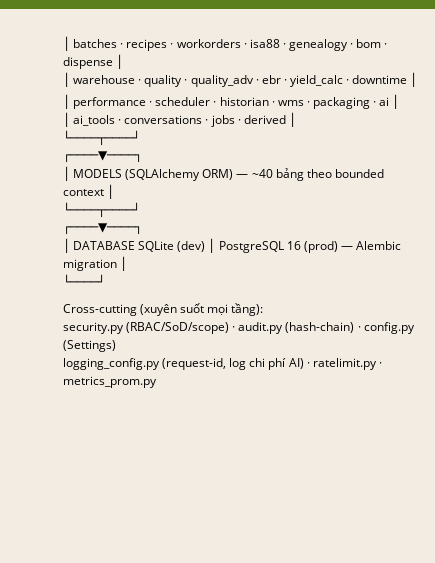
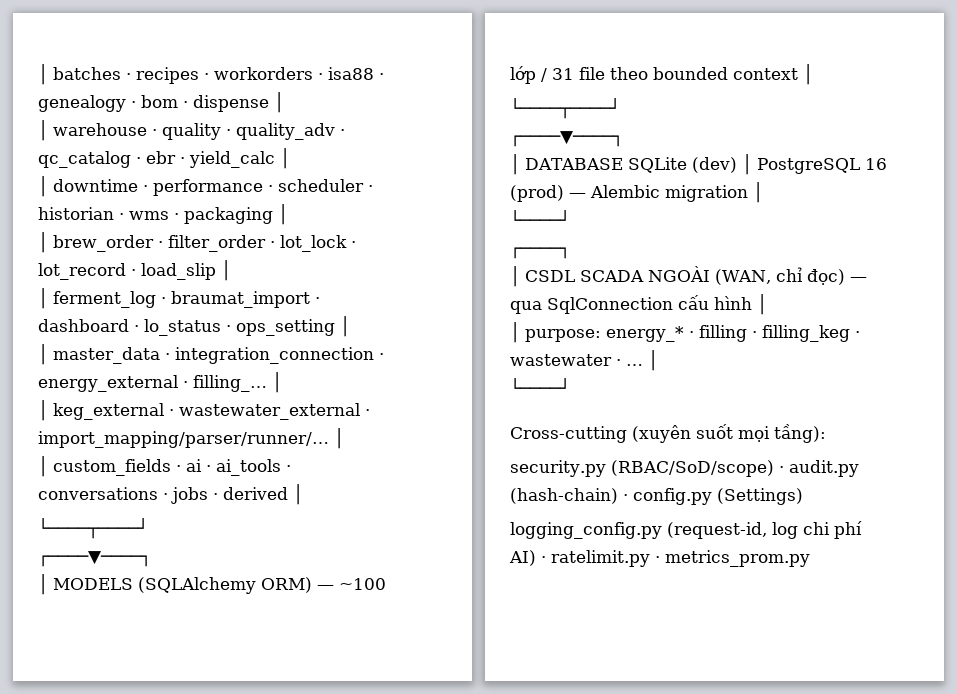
- │ warehouse · quality · quality_adv · ebr · yield_calc · downtime │
- │ performance · scheduler · historian · wms · packaging · ai │
- │ ai_tools · conversations · jobs · derived │
+ │ warehouse · quality · quality_adv · qc_catalog · ebr · yield_calc │
+ │ downtime · performance · scheduler · historian · wms · packaging │
+ │ brew_order · filter_order · lot_lock · lot_record · load_slip │
+ │ ferment_log · braumat_import · dashboard · lo_status · ops_setting │
+ │ master_data · integration_connection · energy_external · filling_… │
+ │ keg_external · wastewater_external · import_mapping/parser/runner/… │
+ │ custom_fields · ai · ai_tools · conversations · jobs · derived │
- │ MODELS (SQLAlchemy ORM) — ~40 bảng theo bounded context │
+ │ MODELS (SQLAlchemy ORM) — ~100 lớp / 31 file theo bounded context │
+ ┌────┐
+ │ CSDL SCADA NGOÀI (WAN, chỉ đọc) — qua SqlConnection cấu hình │
+ │ purpose: energy_* · filling · filling_keg · wastewater · … │
+ └────┘

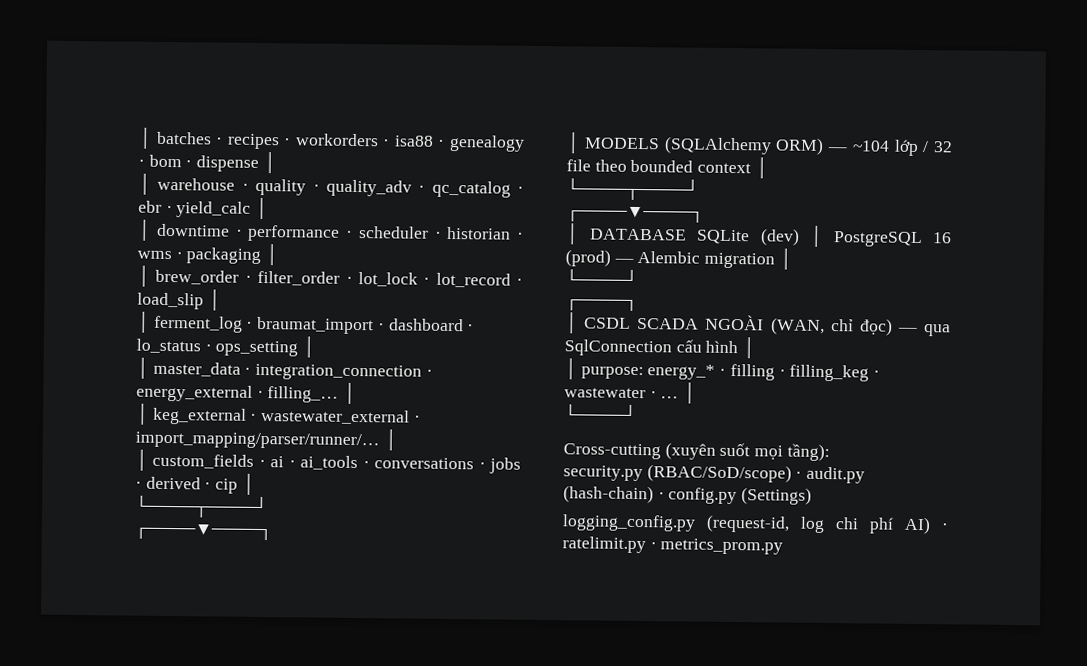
- │ custom_fields · ai · ai_tools · conversations · jobs · derived │
+ │ custom_fields · ai · ai_tools · conversations · jobs · derived · cip │
- │ MODELS (SQLAlchemy ORM) — ~100 lớp / 31 file theo bounded context │
+ │ MODELS (SQLAlchemy ORM) — ~104 lớp / 32 file theo bounded context │

